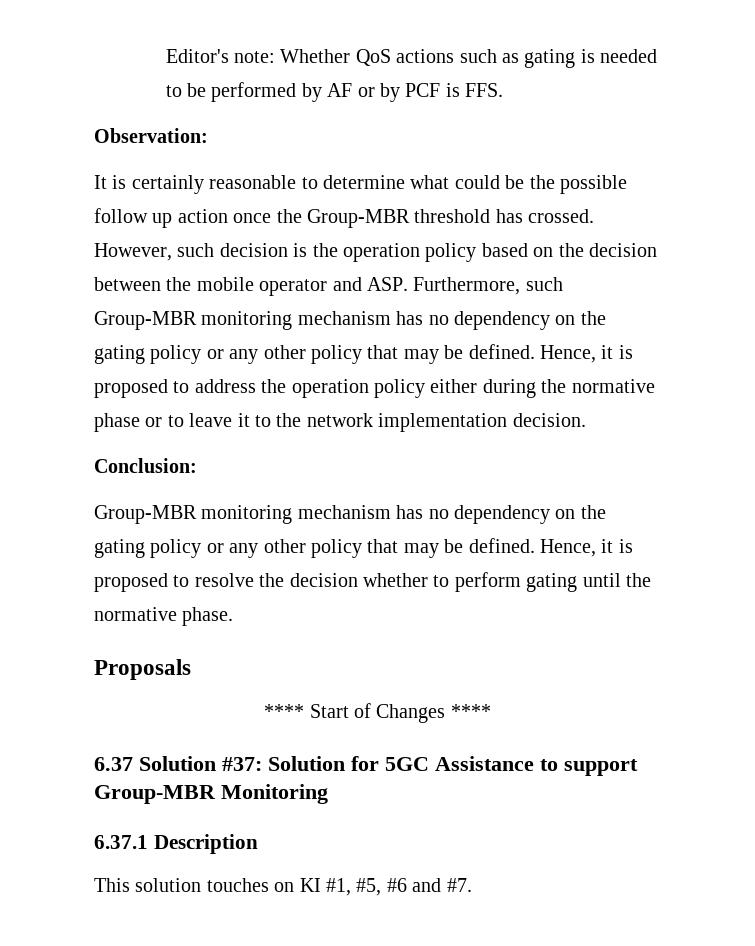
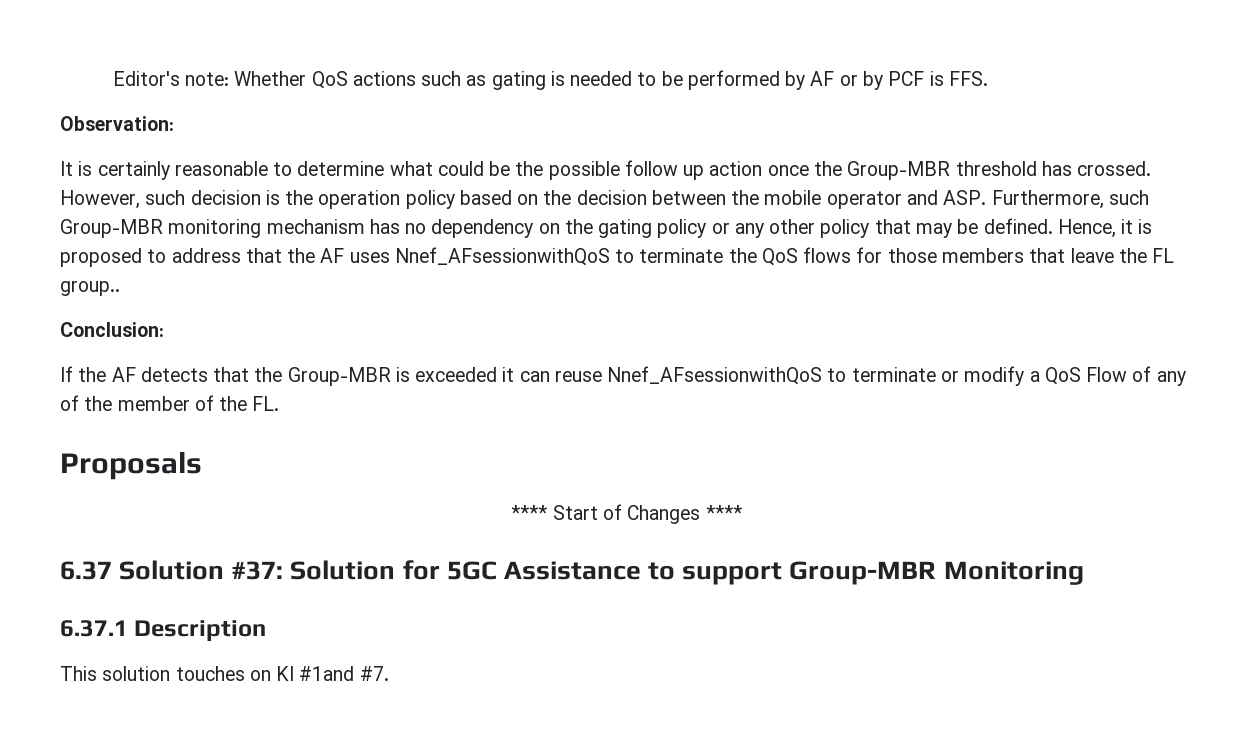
- Hence, it is proposed to address the operation policy either during the normative phase or to leave it to the network implementation decision.
+ Hence, it is proposed to address that the AF uses Nnef_AFsessionwithQoS to terminate the QoS flows for those members that leave the FL group..
  Conclusion:
- Group-MBR monitoring mechanism has no dependency on the gating policy or any other policy that may be defined. Hence, it is proposed to resolve the decision whether to perform gating until the normative phase.
+ If the AF detects that the Group-MBR is exceeded it can reuse Nnef_AFsessionwithQoS to terminate or modify a QoS Flow of any of the member of the FL.
- This solution touches on KI #1, #5, #6 and #7.
+ This solution touches on KI #1and #7.

